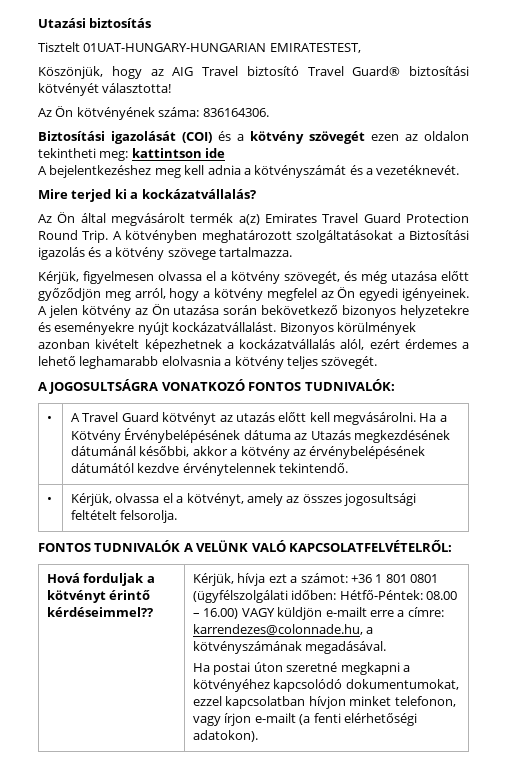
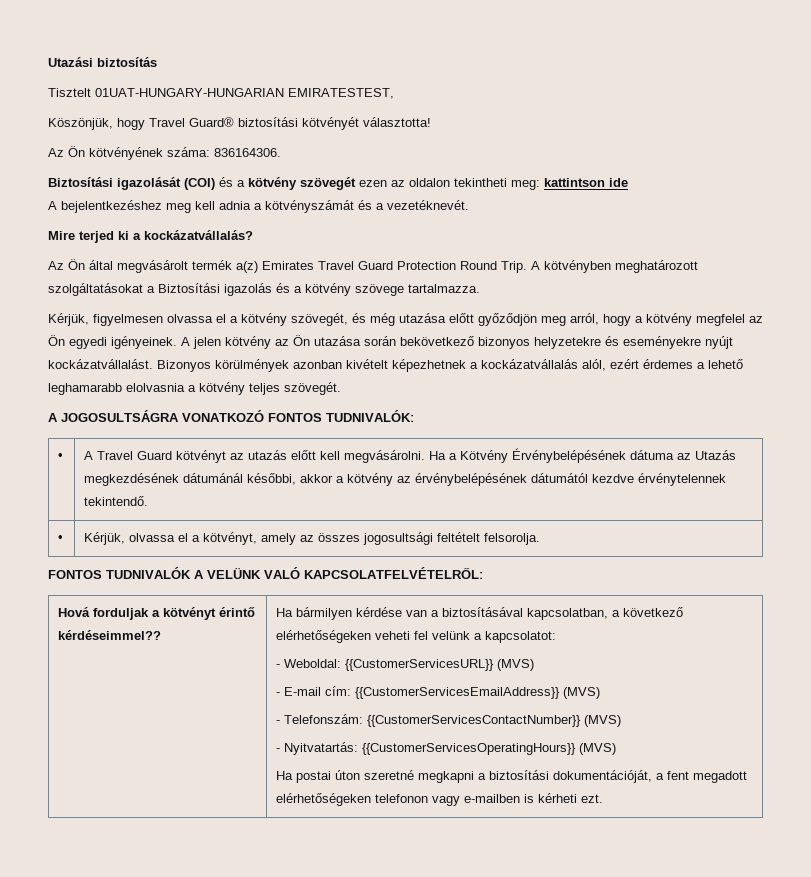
- Köszönjük, hogy az AIG Travel biztosító Travel Guard® biztosítási kötvényét választotta!
+ Köszönjük, hogy Travel Guard® biztosítási kötvényét választotta!
- Kérjük, hívja ezt a számot: +36 1 801 0801 (ügyfélszolgálati időben: Hétfő-Péntek: 08.00 – 16.00) VAGY küldjön e-mailt erre a címre: karrendezes@colonnade.hu, a kötvényszámának megadásával.
+ Ha bármilyen kérdése van a biztosításával kapcsolatban, a következő elérhetőségeken veheti fel velünk a kapcsolatot:
+ - Weboldal: {{CustomerServicesURL}} (MVS)
+ - E-mail cím: {{CustomerServicesEmailAddress}} (MVS)
+ - Telefonszám: {{CustomerServicesContactNumber}} (MVS)
+ - Nyitvatartás: {{CustomerServicesOperatingHours}} (MVS)
- Ha postai úton szeretné megkapni a kötvényéhez kapcsolódó dokumentumokat, ezzel kapcsolatban hívjon minket telefonon, vagy írjon e-mailt (a fenti elérhetőségi adatokon).
+ Ha postai úton szeretné megkapni a biztosítási dokumentációját, a fent megadott elérhetőségeken telefonon vagy e-mailben is kérheti ezt.

